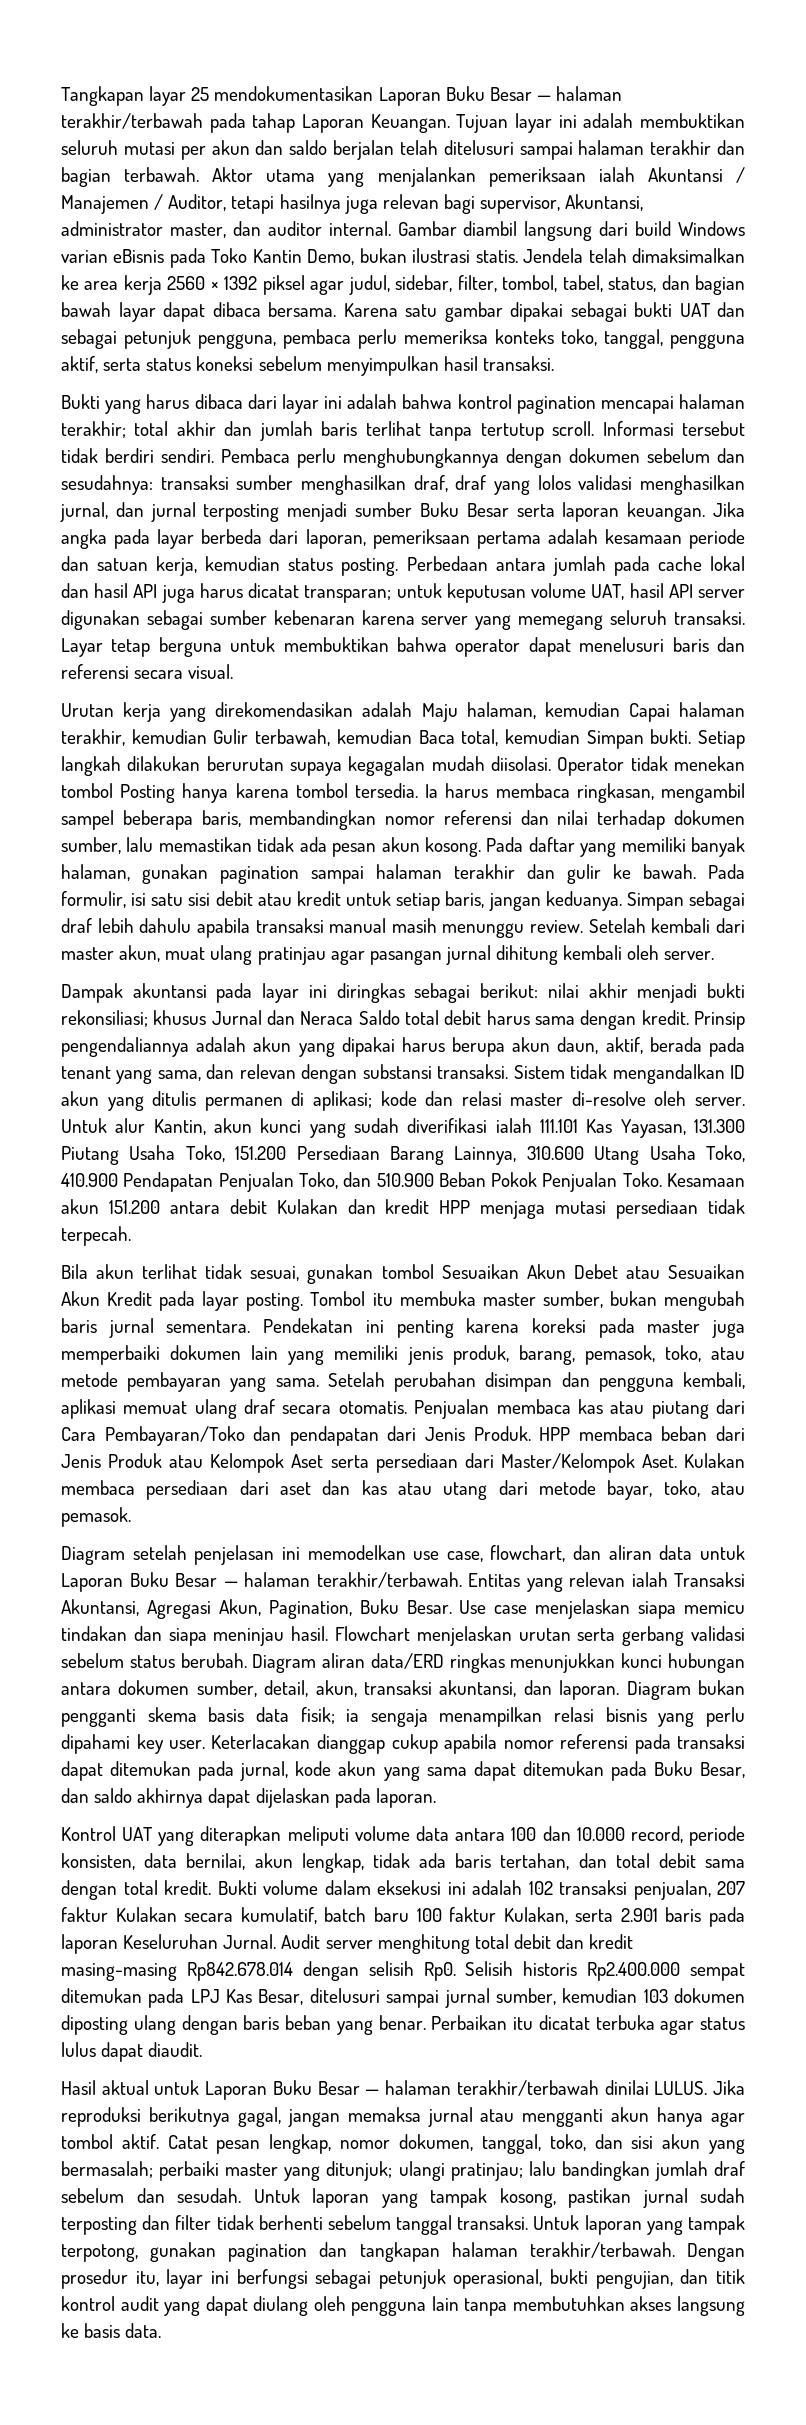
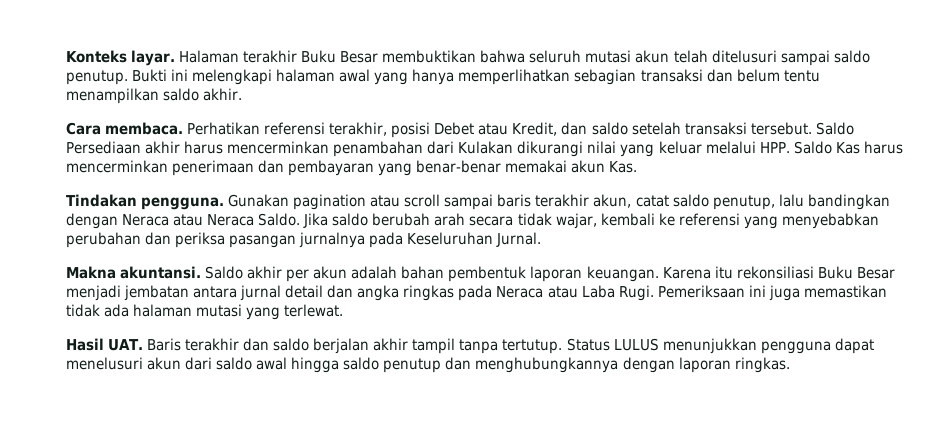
- Tangkapan layar 25 mendokumentasikan Laporan Buku Besar — halaman terakhir/terbawah pada tahap Laporan Keuangan. Tujuan layar ini adalah membuktikan seluruh mutasi per akun dan saldo berjalan telah ditelusuri sampai halaman terakhir dan bagian terbawah. Aktor utama yang menjalankan pemeriksaan ialah Akuntansi / Manajemen / Auditor, tetapi hasilnya juga relevan bagi supervisor, Akuntansi, administrator master, dan auditor internal. Gambar diambil langsung dari build Windows varian eBisnis pada Toko Kantin Demo, bukan ilustrasi statis. Jendela telah dimaksimalkan ke area kerja 2560 × 1392 piksel agar judul, sidebar, filter, tombol, tabel, status, dan bagian bawah layar dapat dibaca bersama. Karena satu gambar dipakai sebagai bukti UAT dan sebagai petunjuk pengguna, pembaca perlu memeriksa konteks toko, tanggal, pengguna aktif, serta status koneksi sebelum menyimpulkan hasil transaksi.
- Bukti yang harus dibaca dari layar ini adalah bahwa kontrol pagination mencapai halaman terakhir; total akhir dan jumlah baris terlihat tanpa tertutup scroll. Informasi tersebut tidak berdiri sendiri. Pembaca perlu menghubungkannya dengan dokumen sebelum dan sesudahnya: transaksi sumber menghasilkan draf, draf yang lolos validasi menghasilkan jurnal, dan jurnal terposting menjadi sumber Buku Besar serta laporan keuangan. Jika angka pada layar berbeda dari laporan, pemeriksaan pertama adalah kesamaan periode dan satuan kerja, kemudian status posting. Perbedaan antara jumlah pada cache lokal dan hasil API juga harus dicatat transparan; untuk keputusan volume UAT, hasil API server digunakan sebagai sumber kebenaran karena server yang memegang seluruh transaksi. Layar tetap berguna untuk membuktikan bahwa operator dapat menelusuri baris dan referensi secara visual.
- Urutan kerja yang direkomendasikan adalah Maju halaman, kemudian Capai halaman terakhir, kemudian Gulir terbawah, kemudian Baca total, kemudian Simpan bukti. Setiap langkah dilakukan berurutan supaya kegagalan mudah diisolasi. Operator tidak menekan tombol Posting hanya karena tombol tersedia. Ia harus membaca ringkasan, mengambil sampel beberapa baris, membandingkan nomor referensi dan nilai terhadap dokumen sumber, lalu memastikan tidak ada pesan akun kosong. Pada daftar yang memiliki banyak halaman, gunakan pagination sampai halaman terakhir dan gulir ke bawah. Pada formulir, isi satu sisi debit atau kredit untuk setiap baris, jangan keduanya. Simpan sebagai draf lebih dahulu apabila transaksi manual masih menunggu review. Setelah kembali dari master akun, muat ulang pratinjau agar pasangan jurnal dihitung kembali oleh server.
- Dampak akuntansi pada layar ini diringkas sebagai berikut: nilai akhir menjadi bukti rekonsiliasi; khusus Jurnal dan Neraca Saldo total debit harus sama dengan kredit. Prinsip pengendaliannya adalah akun yang dipakai harus berupa akun daun, aktif, berada pada tenant yang sama, dan relevan dengan substansi transaksi. Sistem tidak mengandalkan ID akun yang ditulis permanen di aplikasi; kode dan relasi master di-resolve oleh server. Untuk alur Kantin, akun kunci yang sudah diverifikasi ialah 111.101 Kas Yayasan, 131.300 Piutang Usaha Toko, 151.200 Persediaan Barang Lainnya, 310.600 Utang Usaha Toko, 410.900 Pendapatan Penjualan Toko, dan 510.900 Beban Pokok Penjualan Toko. Kesamaan akun 151.200 antara debit Kulakan dan kredit HPP menjaga mutasi persediaan tidak terpecah.
- Bila akun terlihat tidak sesuai, gunakan tombol Sesuaikan Akun Debet atau Sesuaikan Akun Kredit pada layar posting. Tombol itu membuka master sumber, bukan mengubah baris jurnal sementara. Pendekatan ini penting karena koreksi pada master juga memperbaiki dokumen lain yang memiliki jenis produk, barang, pemasok, toko, atau metode pembayaran yang sama. Setelah perubahan disimpan dan pengguna kembali, aplikasi memuat ulang draf secara otomatis. Penjualan membaca kas atau piutang dari Cara Pembayaran/Toko dan pendapatan dari Jenis Produk. HPP membaca beban dari Jenis Produk atau Kelompok Aset serta persediaan dari Master/Kelompok Aset. Kulakan membaca persediaan dari aset dan kas atau utang dari metode bayar, toko, atau pemasok.
- Diagram setelah penjelasan ini memodelkan use case, flowchart, dan aliran data untuk Laporan Buku Besar — halaman terakhir/terbawah. Entitas yang relevan ialah Transaksi Akuntansi, Agregasi Akun, Pagination, Buku Besar. Use case menjelaskan siapa memicu tindakan dan siapa meninjau hasil. Flowchart menjelaskan urutan serta gerbang validasi sebelum status berubah. Diagram aliran data/ERD ringkas menunjukkan kunci hubungan antara dokumen sumber, detail, akun, transaksi akuntansi, dan laporan. Diagram bukan pengganti skema basis data fisik; ia sengaja menampilkan relasi bisnis yang perlu dipahami key user. Keterlacakan dianggap cukup apabila nomor referensi pada transaksi dapat ditemukan pada jurnal, kode akun yang sama dapat ditemukan pada Buku Besar, dan saldo akhirnya dapat dijelaskan pada laporan.
- Kontrol UAT yang diterapkan meliputi volume data antara 100 dan 10.000 record, periode konsisten, data bernilai, akun lengkap, tidak ada baris tertahan, dan total debit sama dengan total kredit. Bukti volume dalam eksekusi ini adalah 102 transaksi penjualan, 207 faktur Kulakan secara kumulatif, batch baru 100 faktur Kulakan, serta 2.901 baris pada laporan Keseluruhan Jurnal. Audit server menghitung total debit dan kredit masing-masing Rp842.678.014 dengan selisih Rp0. Selisih historis Rp2.400.000 sempat ditemukan pada LPJ Kas Besar, ditelusuri sampai jurnal sumber, kemudian 103 dokumen diposting ulang dengan baris beban yang benar. Perbaikan itu dicatat terbuka agar status lulus dapat diaudit.
- Hasil aktual untuk Laporan Buku Besar — halaman terakhir/terbawah dinilai LULUS. Jika reproduksi berikutnya gagal, jangan memaksa jurnal atau mengganti akun hanya agar tombol aktif. Catat pesan lengkap, nomor dokumen, tanggal, toko, dan sisi akun yang bermasalah; perbaiki master yang ditunjuk; ulangi pratinjau; lalu bandingkan jumlah draf sebelum dan sesudah. Untuk laporan yang tampak kosong, pastikan jurnal sudah terposting dan filter tidak berhenti sebelum tanggal transaksi. Untuk laporan yang tampak terpotong, gunakan pagination dan tangkapan halaman terakhir/terbawah. Dengan prosedur itu, layar ini berfungsi sebagai petunjuk operasional, bukti pengujian, dan titik kontrol audit yang dapat diulang oleh pengguna lain tanpa membutuhkan akses langsung ke basis data.
+ Konteks layar. Halaman terakhir Buku Besar membuktikan bahwa seluruh mutasi akun telah ditelusuri sampai saldo penutup. Bukti ini melengkapi halaman awal yang hanya memperlihatkan sebagian transaksi dan belum tentu menampilkan saldo akhir.
+ Cara membaca. Perhatikan referensi terakhir, posisi Debet atau Kredit, dan saldo setelah transaksi tersebut. Saldo Persediaan akhir harus mencerminkan penambahan dari Kulakan dikurangi nilai yang keluar melalui HPP. Saldo Kas harus mencerminkan penerimaan dan pembayaran yang benar-benar memakai akun Kas.
+ Tindakan pengguna. Gunakan pagination atau scroll sampai baris terakhir akun, catat saldo penutup, lalu bandingkan dengan Neraca atau Neraca Saldo. Jika saldo berubah arah secara tidak wajar, kembali ke referensi yang menyebabkan perubahan dan periksa pasangan jurnalnya pada Keseluruhan Jurnal.
+ Makna akuntansi. Saldo akhir per akun adalah bahan pembentuk laporan keuangan. Karena itu rekonsiliasi Buku Besar menjadi jembatan antara jurnal detail dan angka ringkas pada Neraca atau Laba Rugi. Pemeriksaan ini juga memastikan tidak ada halaman mutasi yang terlewat.
+ Hasil UAT. Baris terakhir dan saldo berjalan akhir tampil tanpa tertutup. Status LULUS menunjukkan pengguna dapat menelusuri akun dari saldo awal hingga saldo penutup dan menghubungkannya dengan laporan ringkas.

